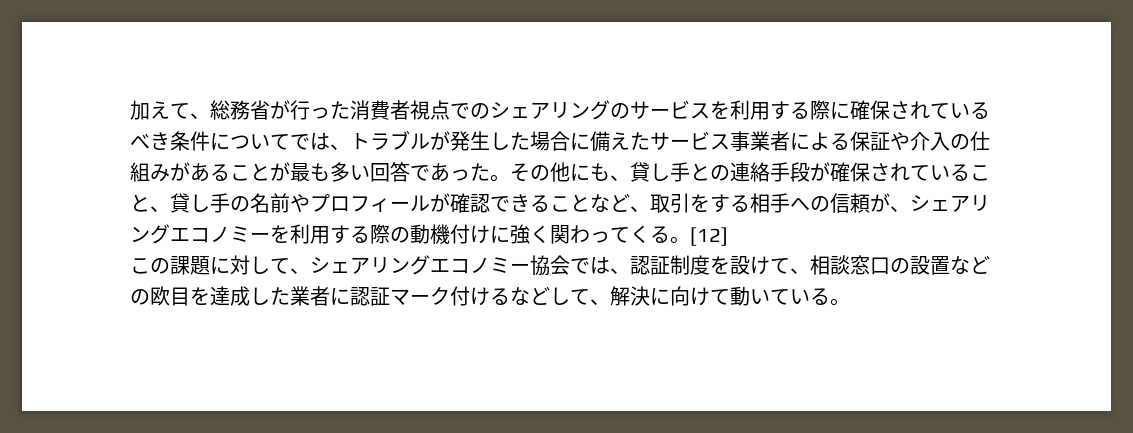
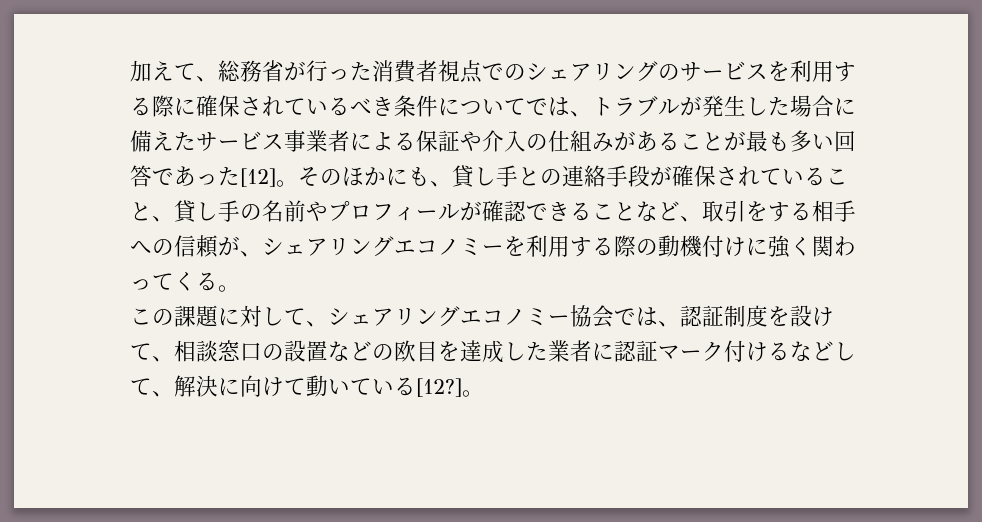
- 加えて、総務省が行った消費者視点でのシェアリングのサービスを利用する際に確保されているべき条件についてでは、トラブルが発生した場合に備えたサービス事業者による保証や介入の仕組みがあることが最も多い回答であった。その他にも、貸し手との連絡手段が確保されていること、貸し手の名前やプロフィールが確認できることなど、取引をする相手への信頼が、シェアリングエコノミーを利用する際の動機付けに強く関わってくる。[12]
+ 加えて、総務省が行った消費者視点でのシェアリングのサービスを利用する際に確保されているべき条件についてでは、トラブルが発生した場合に備えたサービス事業者による保証や介入の仕組みがあることが最も多い回答であった[12]。そのほかにも、貸し手との連絡手段が確保されていること、貸し手の名前やプロフィールが確認できることなど、取引をする相手への信頼が、シェアリングエコノミーを利用する際の動機付けに強く関わってくる。
- この課題に対して、シェアリングエコノミー協会では、認証制度を設けて、相談窓口の設置などの欧目を達成した業者に認証マーク付けるなどして、解決に向けて動いている。
+ この課題に対して、シェアリングエコノミー協会では、認証制度を設けて、相談窓口の設置などの欧目を達成した業者に認証マーク付けるなどして、解決に向けて動いている[12?]。

